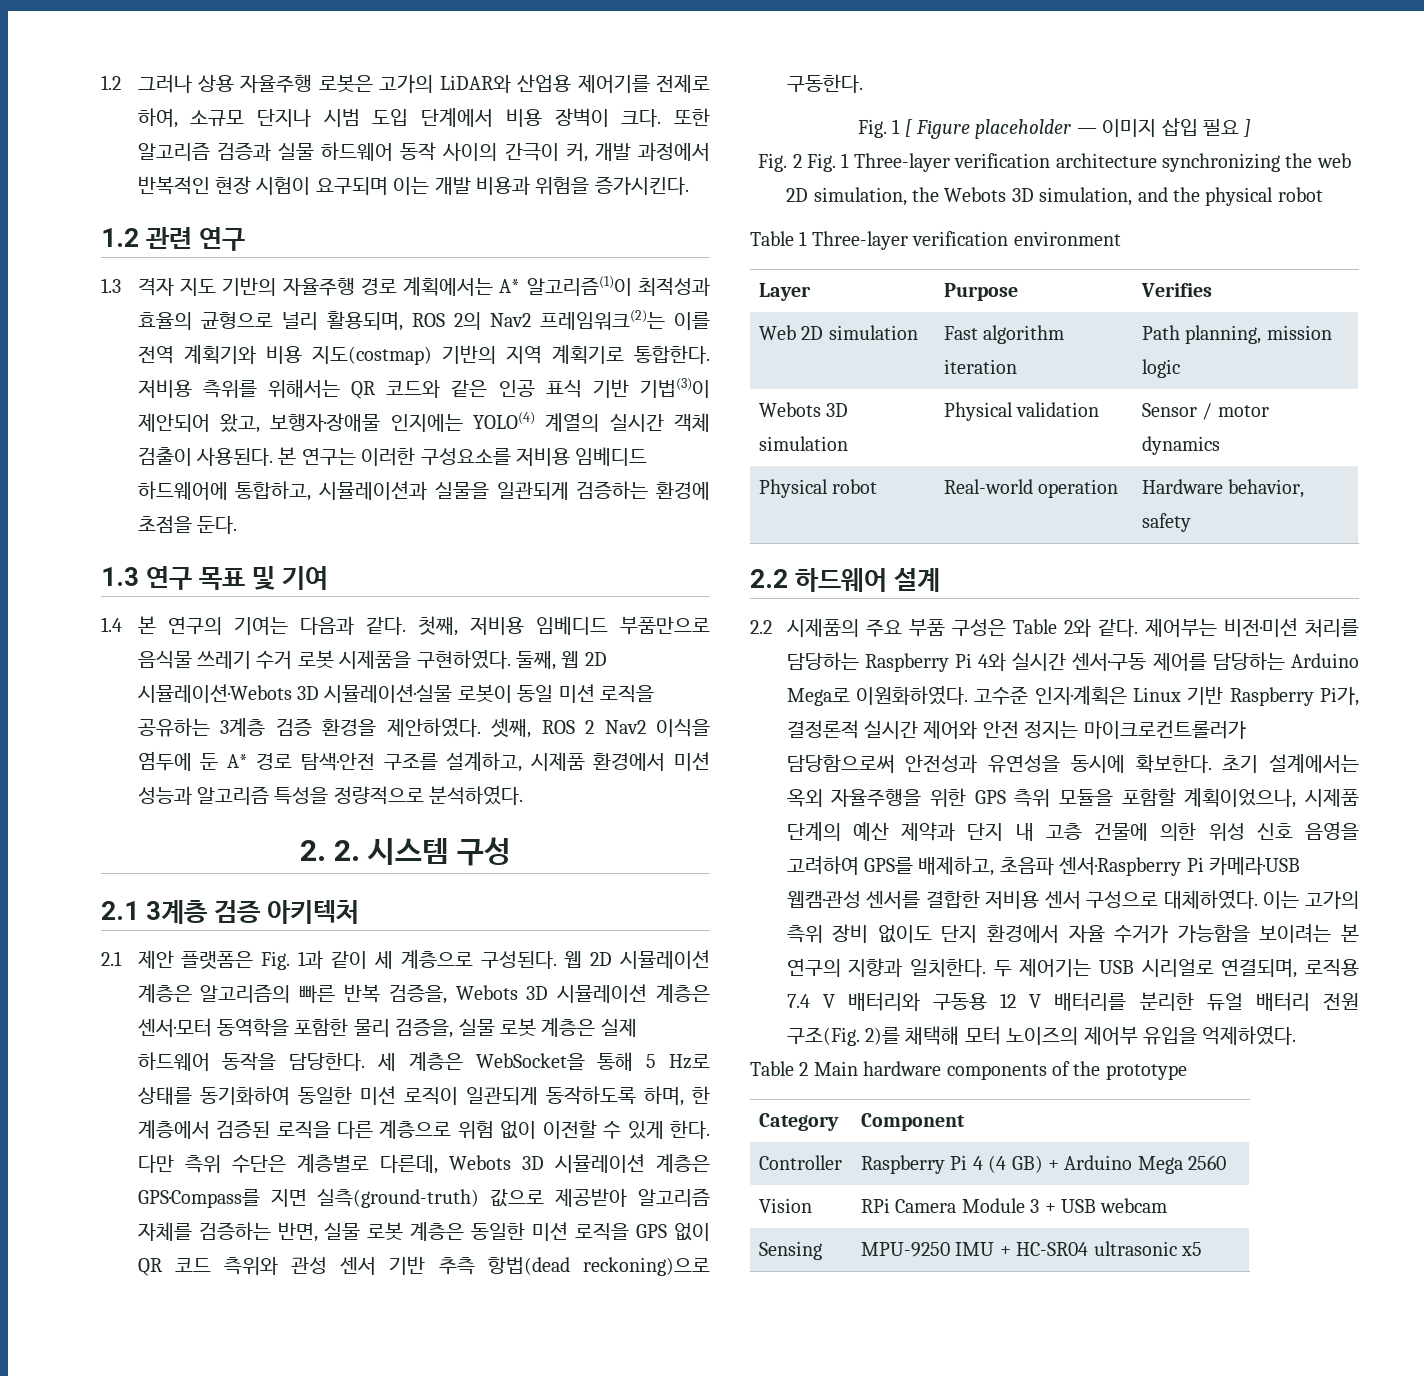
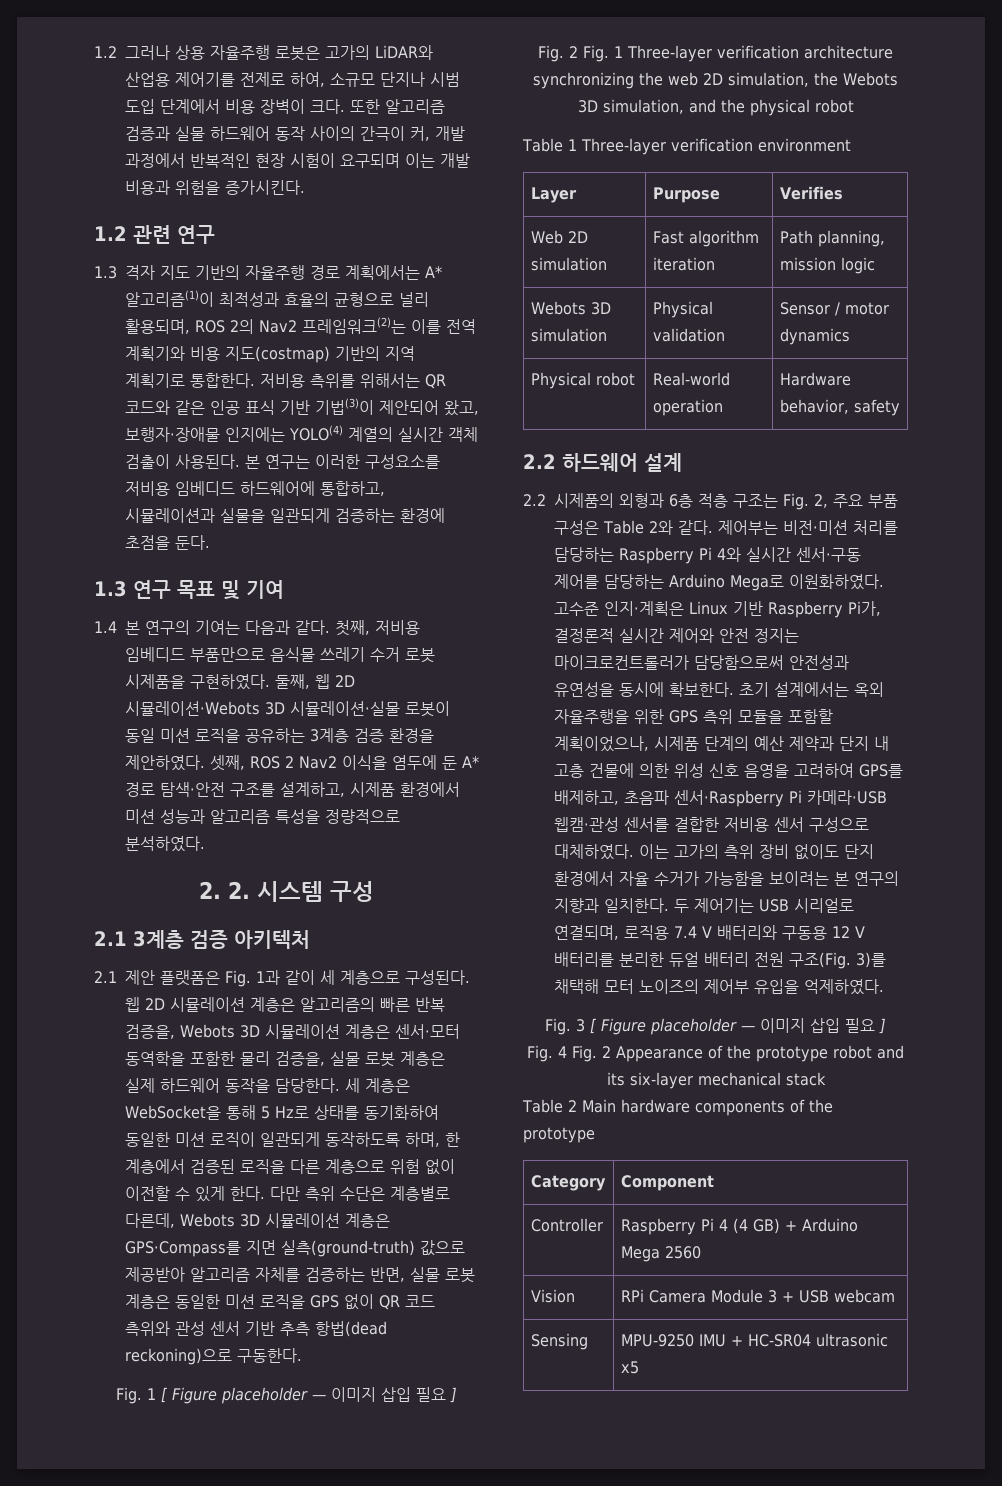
- 2.2 시제품의 주요 부품 구성은 Table 2와 같다.
+ 2.2 시제품의 외형과 6층 적층 구조는 Fig. 2, 주요 부품 구성은 Table 2와 같다.
- 2)를 채택해 모터 노이즈의 제어부 유입을 억제하였다.
+ 3)를 채택해 모터 노이즈의 제어부 유입을 억제하였다.
+ Fig. 3 [ Figure placeholder — 이미지 삽입 필요 ]
+ Fig. 4 Fig. 2 Appearance of the prototype robot and its six-layer mechanical stack

